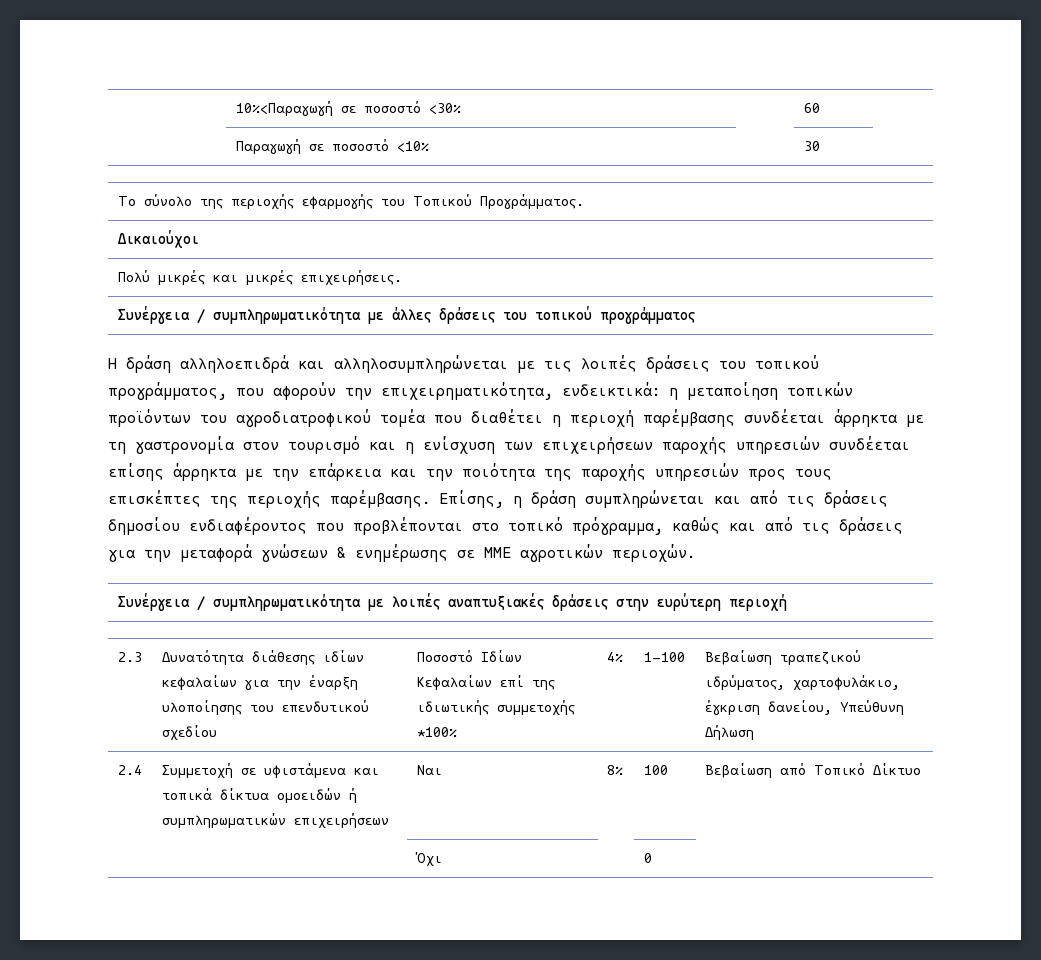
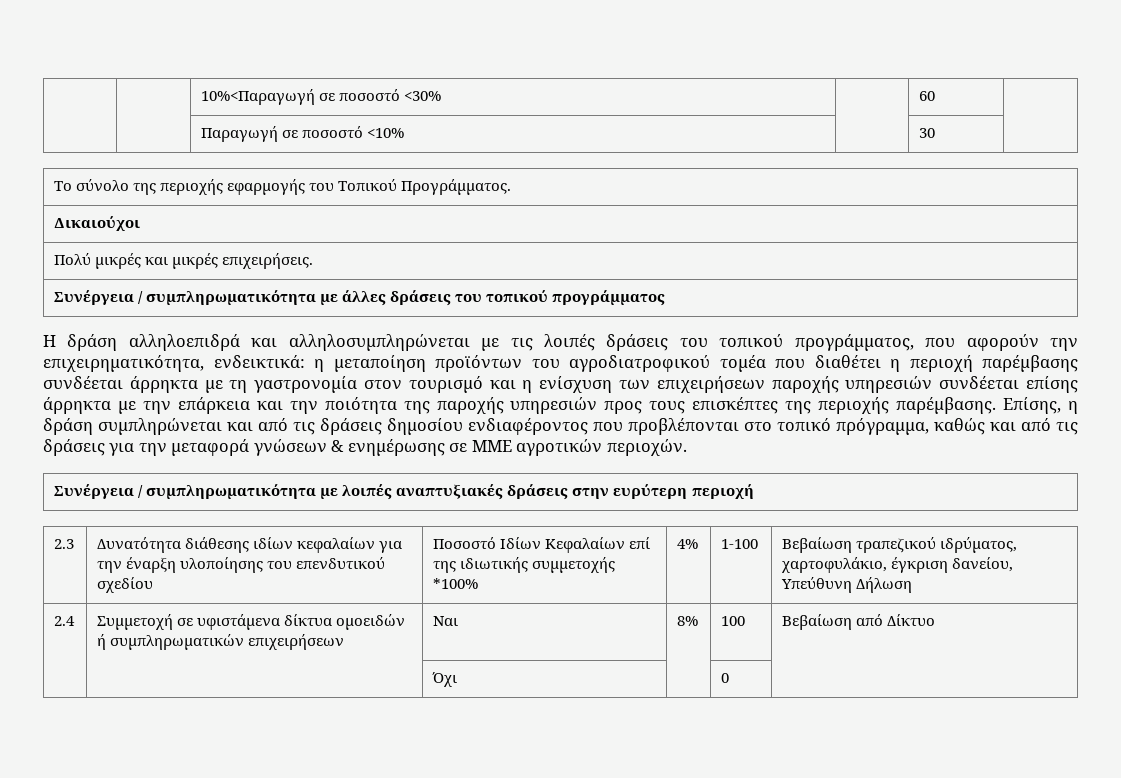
- Η δράση αλληλοεπιδρά και αλληλοσυμπληρώνεται με τις λοιπές δράσεις του τοπικού προγράμματος, που αφορούν την επιχειρηματικότητα, ενδεικτικά: η μεταποίηση τοπικών προϊόντων του αγροδιατροφικού τομέα που διαθέτει η περιοχή παρέμβασης συνδέεται άρρηκτα με τη γαστρονομία στον τουρισμό και η ενίσχυση των επιχειρήσεων παροχής υπηρεσιών συνδέεται επίσης άρρηκτα με την επάρκεια και την ποιότητα της παροχής υπηρεσιών προς τους επισκέπτες της περιοχής παρέμβασης.
+ Η δράση αλληλοεπιδρά και αλληλοσυμπληρώνεται με τις λοιπές δράσεις του τοπικού προγράμματος, που αφορούν την επιχειρηματικότητα, ενδεικτικά: η μεταποίηση προϊόντων του αγροδιατροφικού τομέα που διαθέτει η περιοχή παρέμβασης συνδέεται άρρηκτα με τη γαστρονομία στον τουρισμό και η ενίσχυση των επιχειρήσεων παροχής υπηρεσιών συνδέεται επίσης άρρηκτα με την επάρκεια και την ποιότητα της παροχής υπηρεσιών προς τους επισκέπτες της περιοχής παρέμβασης.
- 2.4 | Συμμετοχή σε υφιστάμενα και τοπικά δίκτυα ομοειδών ή συμπληρωματικών επιχειρήσεων | Ναι | 8% | 100 | Βεβαίωση από Τοπικό Δίκτυο
+ 2.4 | Συμμετοχή σε υφιστάμενα δίκτυα ομοειδών ή συμπληρωματικών επιχειρήσεων | Ναι | 8% | 100 | Βεβαίωση από Δίκτυο

